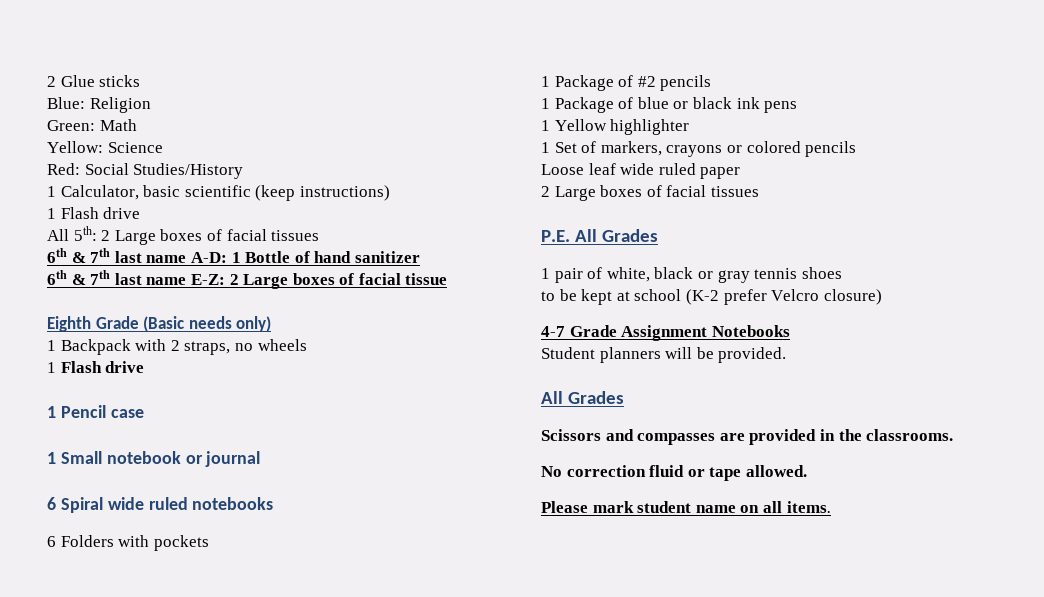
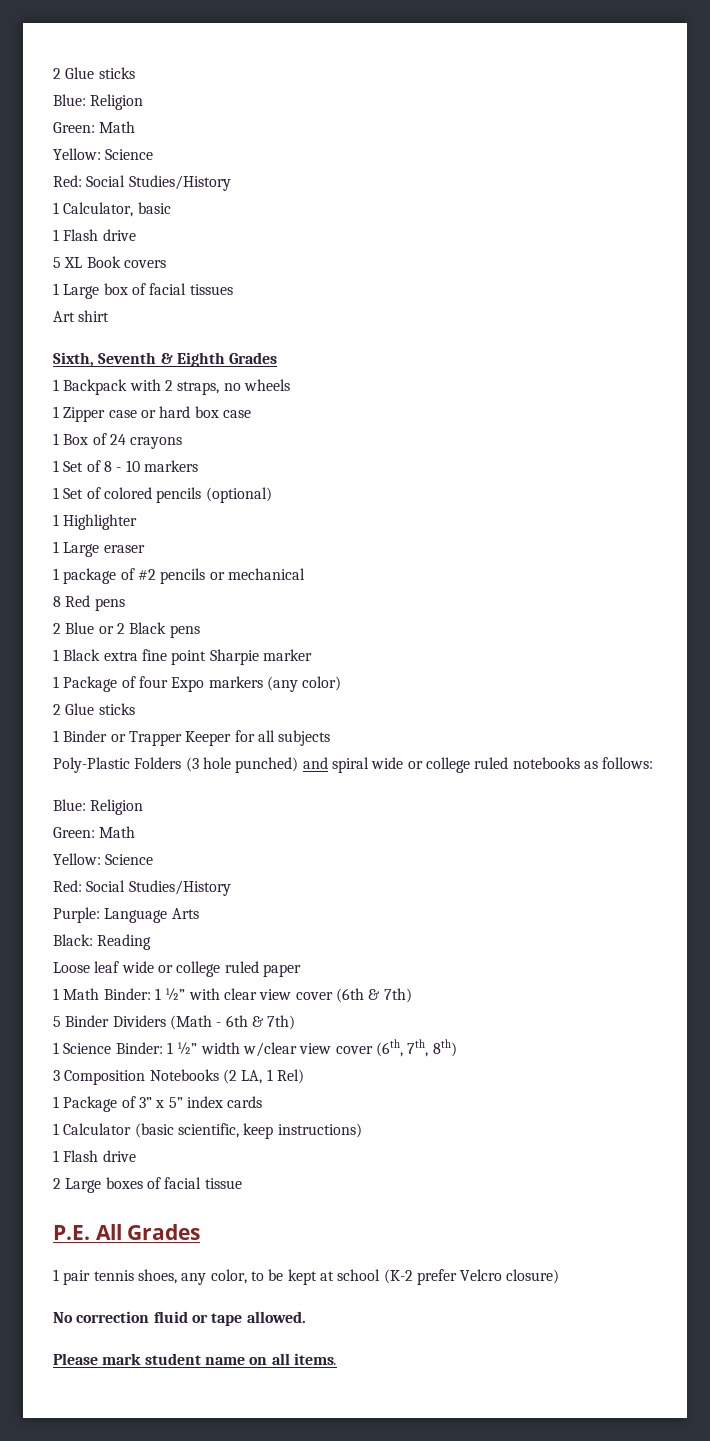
- 1 Calculator, basic scientific (keep instructions)
+ 1 Calculator, basic
  1 Flash drive
- All 5th: 2 Large boxes of facial tissues
- 6th & 7th last name A-D: 1 Bottle of hand sanitizer
- 6th & 7th last name E-Z: 2 Large boxes of facial tissue
- Eighth Grade (Basic needs only)
+ 5 XL Book covers
+ 1 Large box of facial tissues
+ Art shirt
+ Sixth, Seventh & Eighth Grades
  1 Backpack with 2 straps, no wheels
+ 1 Zipper case or hard box case
+ 1 Box of 24 crayons
+ 1 Set of 8 - 10 markers
+ 1 Set of colored pencils (optional)
+ 1 Highlighter
+ 1 Large eraser
+ 1 package of #2 pencils or mechanical
+ 8 Red pens
+ 2 Blue or 2 Black pens
+ 1 Black extra fine point Sharpie marker
+ 1 Package of four Expo markers (any color)
+ 2 Glue sticks
+ 1 Binder or Trapper Keeper for all subjects
+ Poly-Plastic Folders (3 hole punched) and spiral wide or college ruled notebooks as follows:
+ Blue: Religion
+ Green: Math
+ Yellow: Science
+ Red: Social Studies/History
+ Purple: Language Arts
+ Black: Reading
+ Loose leaf wide or college ruled paper
+ 1 Math Binder: 1 ½” with clear view cover (6th & 7th)
+ 5 Binder Dividers (Math - 6th & 7th)
+ 1 Science Binder: 1 ½” width w/clear view cover (6th, 7th, 8th)
+ 3 Composition Notebooks (2 LA, 1 Rel)
+ 1 Package of 3” x 5” index cards
+ 1 Calculator (basic scientific, keep instructions)
  1 Flash drive
- 1 Pencil case
- 1 Small notebook or journal
- 6 Spiral wide ruled notebooks
- 6 Folders with pockets
- 1 Package of #2 pencils
- 1 Package of blue or black ink pens
- 1 Yellow highlighter
- 1 Set of markers, crayons or colored pencils
- Loose leaf wide ruled paper
- 2 Large boxes of facial tissues
+ 2 Large boxes of facial tissue
- 1 pair of white, black or gray tennis shoes
- to be kept at school (K-2 prefer Velcro closure)
+ 1 pair tennis shoes, any color, to be kept at school (K-2 prefer Velcro closure)
- 4-7 Grade Assignment Notebooks
- Student planners will be provided.
- All Grades
- Scissors and compasses are provided in the classrooms.

